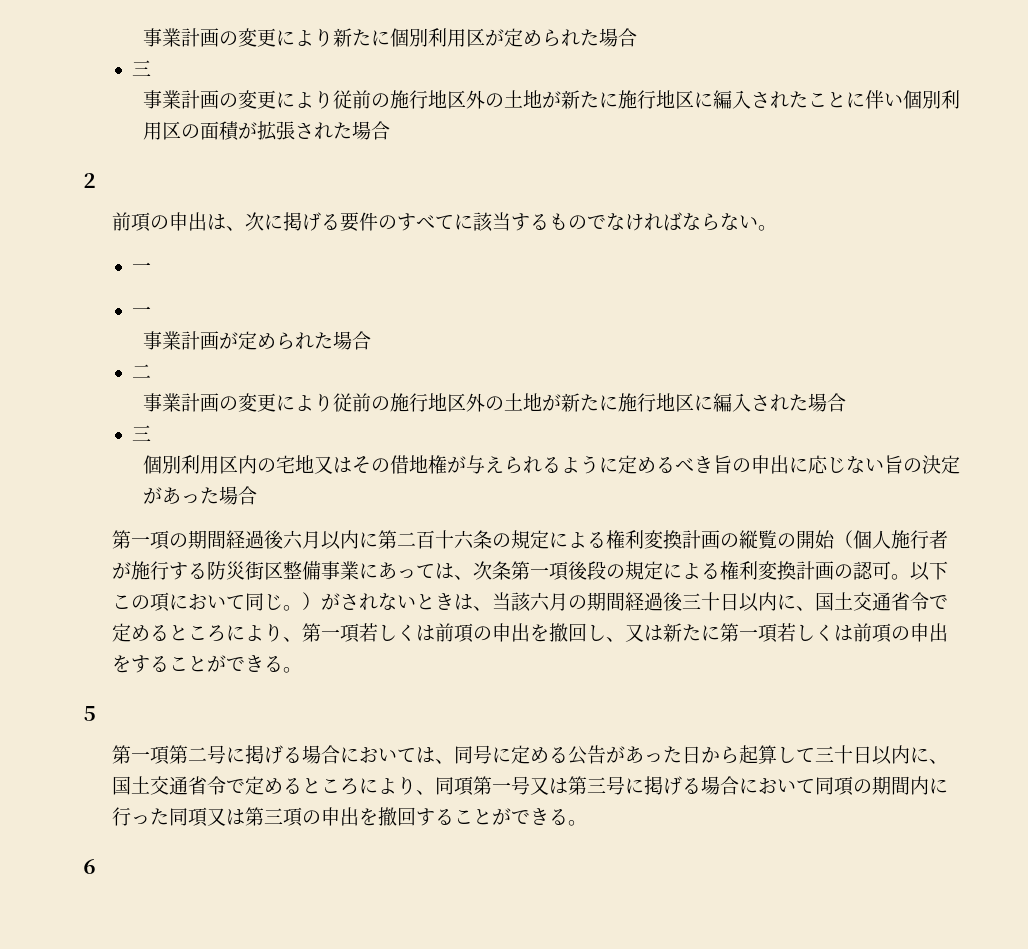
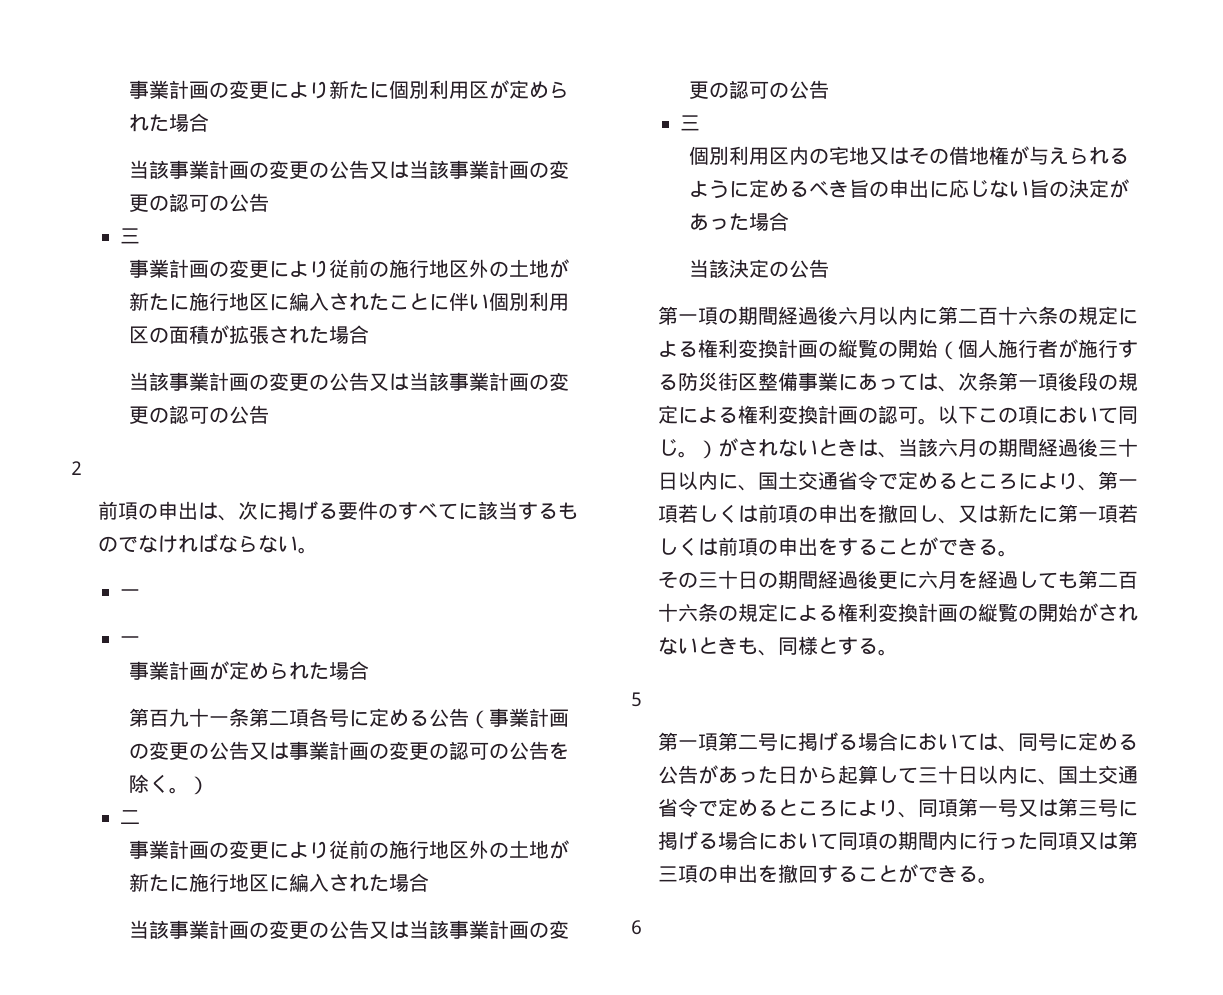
  事業計画の変更により新たに個別利用区が定められた場合
+ 当該事業計画の変更の公告又は当該事業計画の変更の認可の公告
  事業計画の変更により従前の施行地区外の土地が新たに施行地区に編入されたことに伴い個別利用区の面積が拡張された場合
+ 当該事業計画の変更の公告又は当該事業計画の変更の認可の公告
+ 第百九十一条第二項各号に定める公告（事業計画の変更の公告又は事業計画の変更の認可の公告を除く。）
  事業計画の変更により従前の施行地区外の土地が新たに施行地区に編入された場合
+ 当該事業計画の変更の公告又は当該事業計画の変更の認可の公告
+ 当該決定の公告
+ その三十日の期間経過後更に六月を経過しても第二百十六条の規定による権利変換計画の縦覧の開始がされないときも、同様とする。

